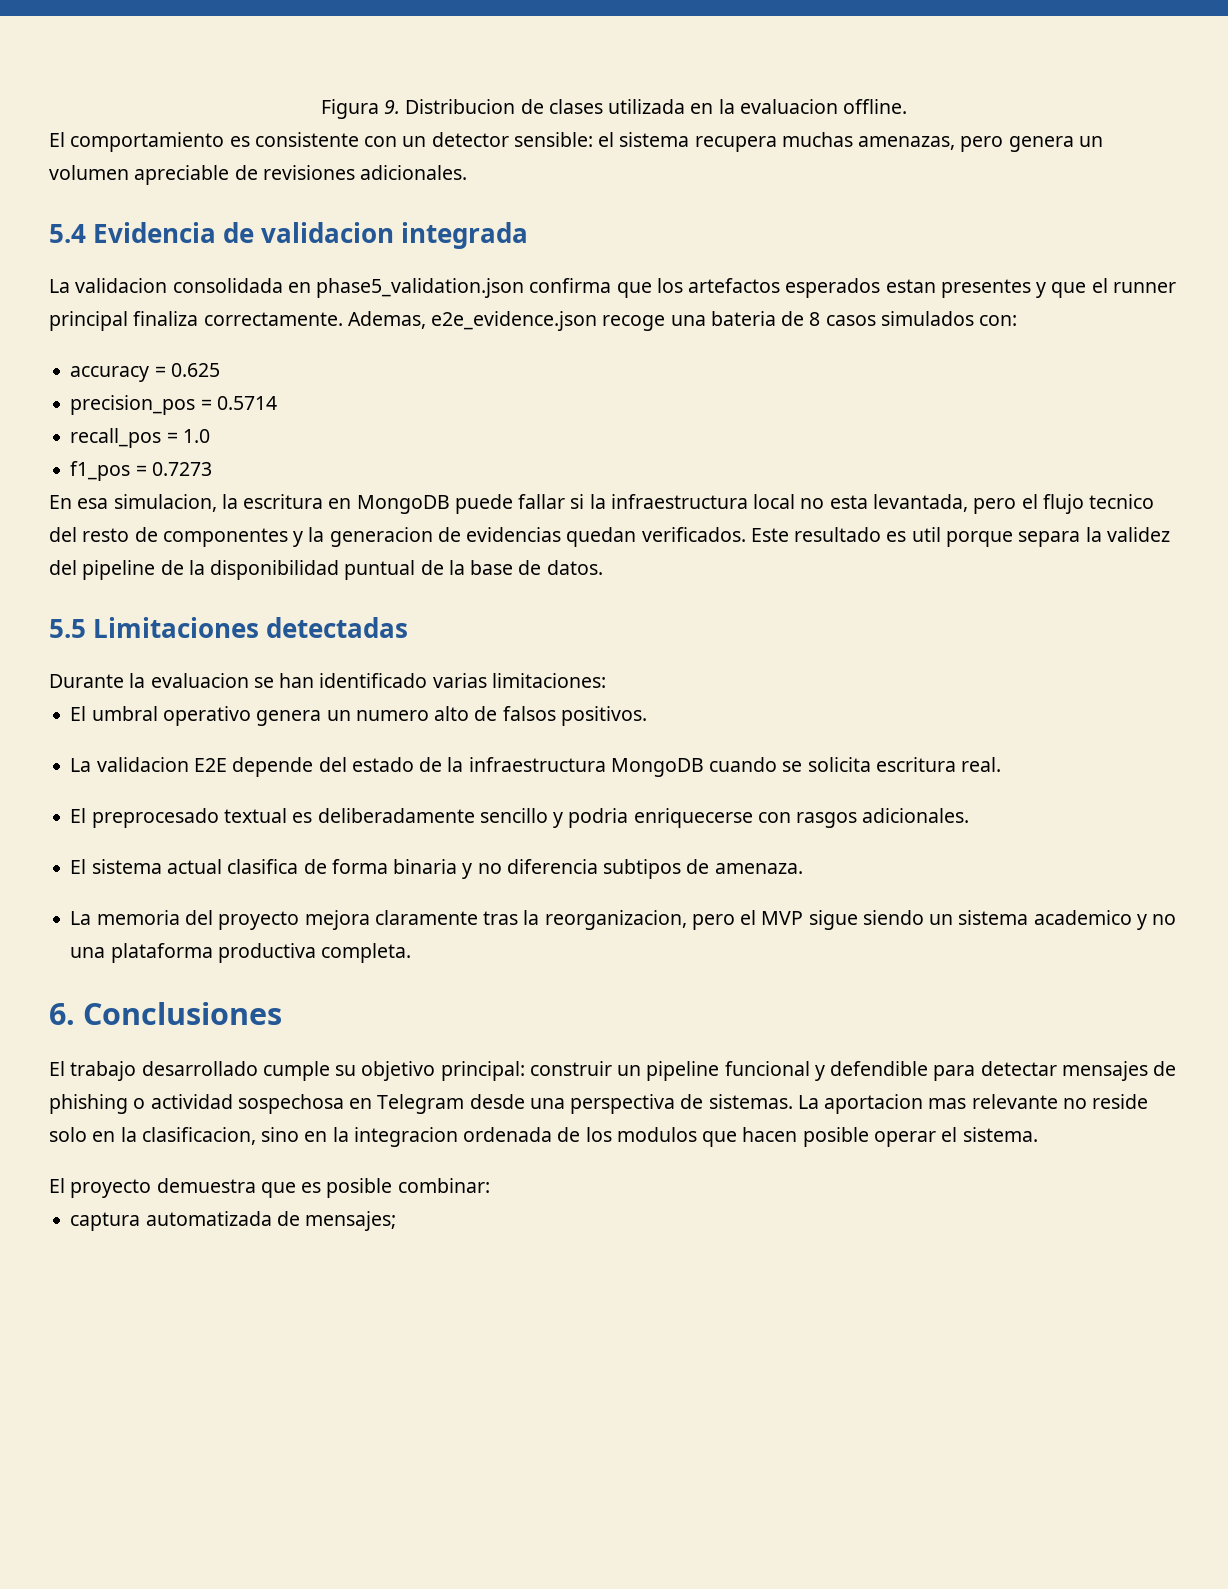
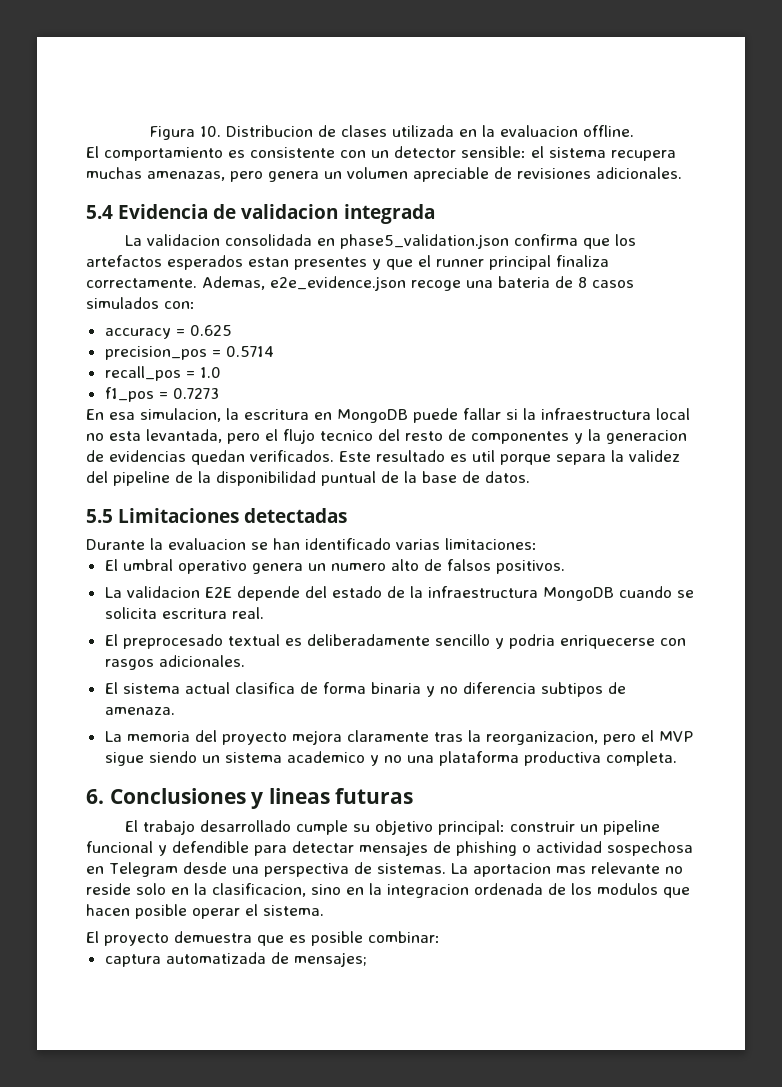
- Figura 9. Distribucion de clases utilizada en la evaluacion offline.
+ Figura 10. Distribucion de clases utilizada en la evaluacion offline.
- 6. Conclusiones
+ 6. Conclusiones y lineas futuras

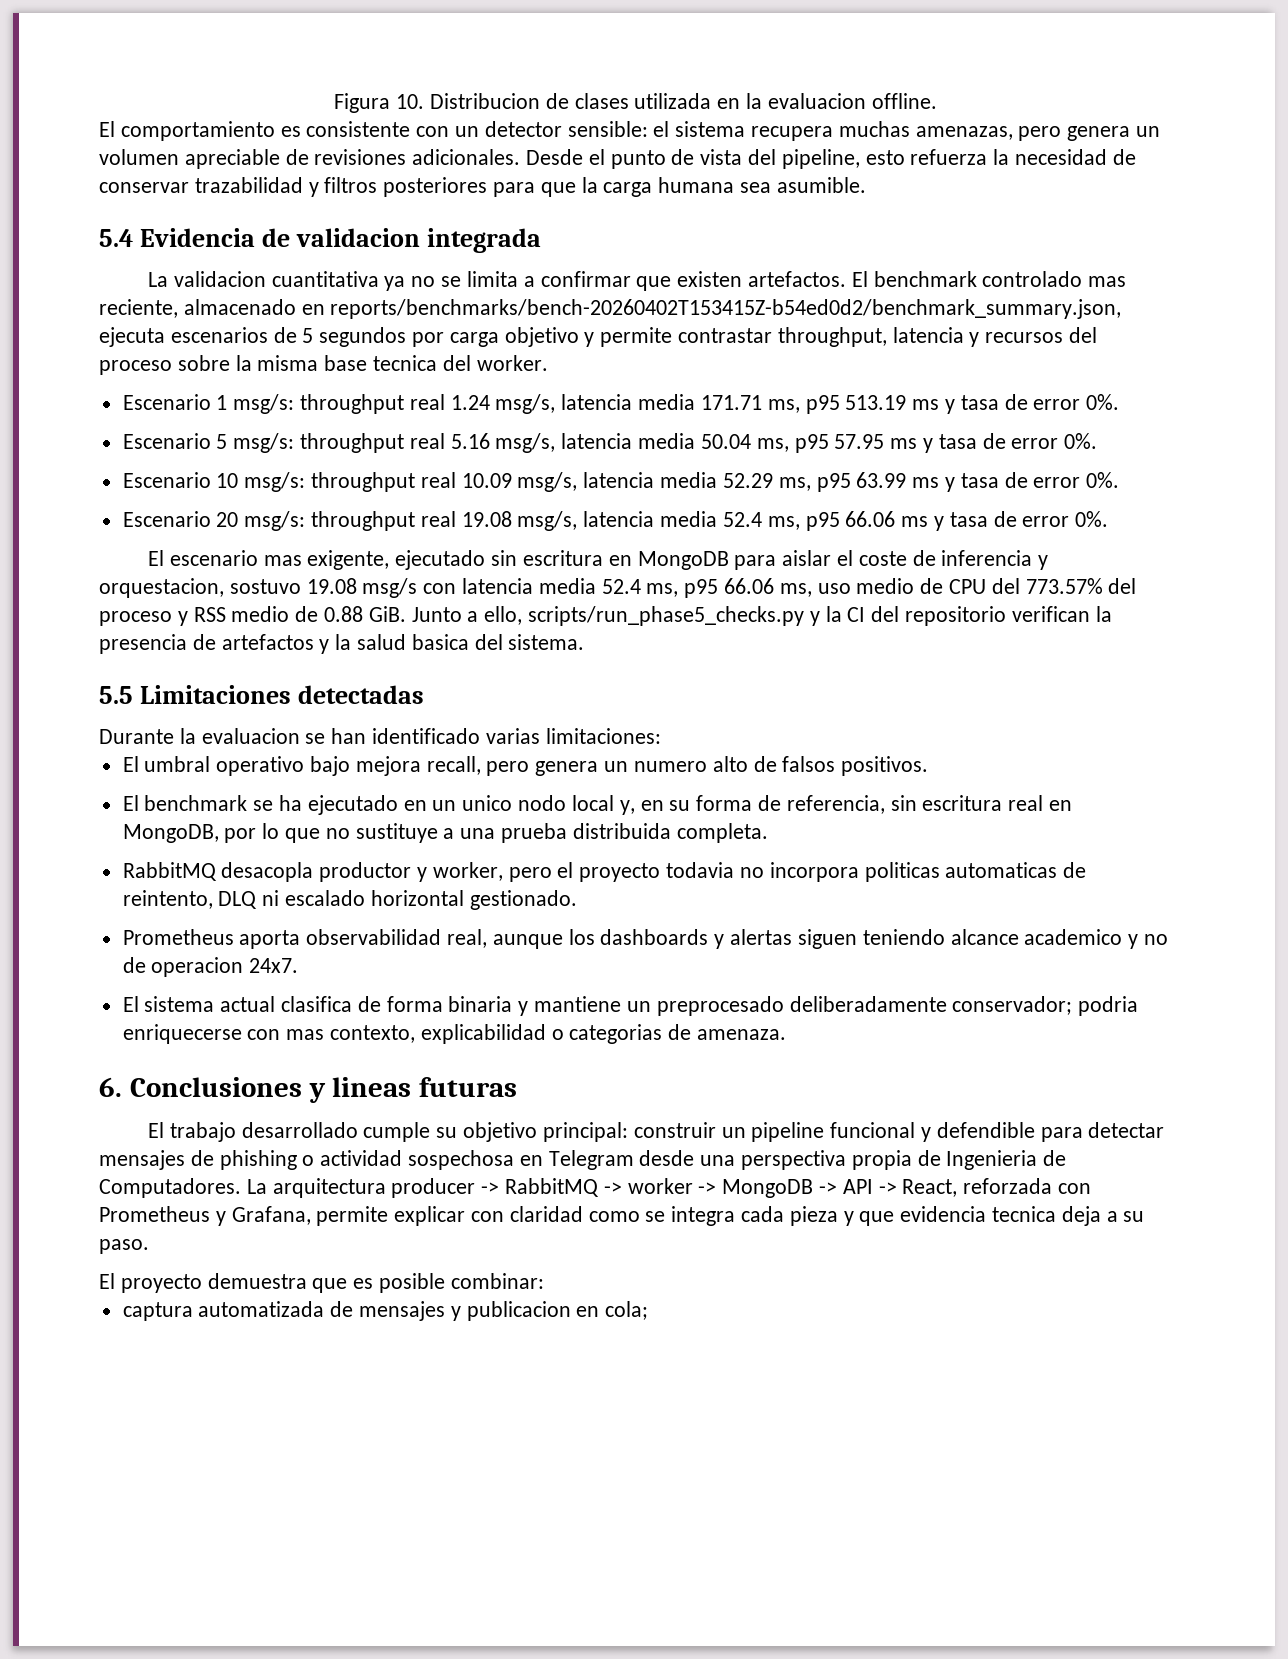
+ Desde el punto de vista del pipeline, esto refuerza la necesidad de conservar trazabilidad y filtros posteriores para que la carga humana sea asumible.
- La validacion consolidada en phase5_validation.json confirma que los artefactos esperados estan presentes y que el runner principal finaliza correctamente. Ademas, e2e_evidence.json recoge una bateria de 8 casos simulados con:
- accuracy = 0.625
- precision_pos = 0.5714
- recall_pos = 1.0
- f1_pos = 0.7273
- En esa simulacion, la escritura en MongoDB puede fallar si la infraestructura local no esta levantada, pero el flujo tecnico del resto de componentes y la generacion de evidencias quedan verificados. Este resultado es util porque separa la validez del pipeline de la disponibilidad puntual de la base de datos.
+ La validacion cuantitativa ya no se limita a confirmar que existen artefactos. El benchmark controlado mas reciente, almacenado en reports/benchmarks/bench-20260402T153415Z-b54ed0d2/benchmark_summary.json, ejecuta escenarios de 5 segundos por carga objetivo y permite contrastar throughput, latencia y recursos del proceso sobre la misma base tecnica del worker.
+ Escenario 1 msg/s: throughput real 1.24 msg/s, latencia media 171.71 ms, p95 513.19 ms y tasa de error 0%.
+ Escenario 5 msg/s: throughput real 5.16 msg/s, latencia media 50.04 ms, p95 57.95 ms y tasa de error 0%.
+ Escenario 10 msg/s: throughput real 10.09 msg/s, latencia media 52.29 ms, p95 63.99 ms y tasa de error 0%.
+ Escenario 20 msg/s: throughput real 19.08 msg/s, latencia media 52.4 ms, p95 66.06 ms y tasa de error 0%.
+ El escenario mas exigente, ejecutado sin escritura en MongoDB para aislar el coste de inferencia y orquestacion, sostuvo 19.08 msg/s con latencia media 52.4 ms, p95 66.06 ms, uso medio de CPU del 773.57% del proceso y RSS medio de 0.88 GiB. Junto a ello, scripts/run_phase5_checks.py y la CI del repositorio verifican la presencia de artefactos y la salud basica del sistema.
- El umbral operativo genera un numero alto de falsos positivos.
+ El umbral operativo bajo mejora recall, pero genera un numero alto de falsos positivos.
- La validacion E2E depende del estado de la infraestructura MongoDB cuando se solicita escritura real.
- El preprocesado textual es deliberadamente sencillo y podria enriquecerse con rasgos adicionales.
+ El benchmark se ha ejecutado en un unico nodo local y, en su forma de referencia, sin escritura real en MongoDB, por lo que no sustituye a una prueba distribuida completa.
+ RabbitMQ desacopla productor y worker, pero el proyecto todavia no incorpora politicas automaticas de reintento, DLQ ni escalado horizontal gestionado.
+ Prometheus aporta observabilidad real, aunque los dashboards y alertas siguen teniendo alcance academico y no de operacion 24x7.
- El sistema actual clasifica de forma binaria y no diferencia subtipos de amenaza.
- La memoria del proyecto mejora claramente tras la reorganizacion, pero el MVP sigue siendo un sistema academico y no una plataforma productiva completa.
+ El sistema actual clasifica de forma binaria y mantiene un preprocesado deliberadamente conservador; podria enriquecerse con mas contexto, explicabilidad o categorias de amenaza.
- El trabajo desarrollado cumple su objetivo principal: construir un pipeline funcional y defendible para detectar mensajes de phishing o actividad sospechosa en Telegram desde una perspectiva de sistemas. La aportacion mas relevante no reside solo en la clasificacion, sino en la integracion ordenada de los modulos que hacen posible operar el sistema.
+ El trabajo desarrollado cumple su objetivo principal: construir un pipeline funcional y defendible para detectar mensajes de phishing o actividad sospechosa en Telegram desde una perspectiva propia de Ingenieria de Computadores. La arquitectura producer -> RabbitMQ -> worker -> MongoDB -> API -> React, reforzada con Prometheus y Grafana, permite explicar con claridad como se integra cada pieza y que evidencia tecnica deja a su paso.
- captura automatizada de mensajes;
+ captura automatizada de mensajes y publicacion en cola;

